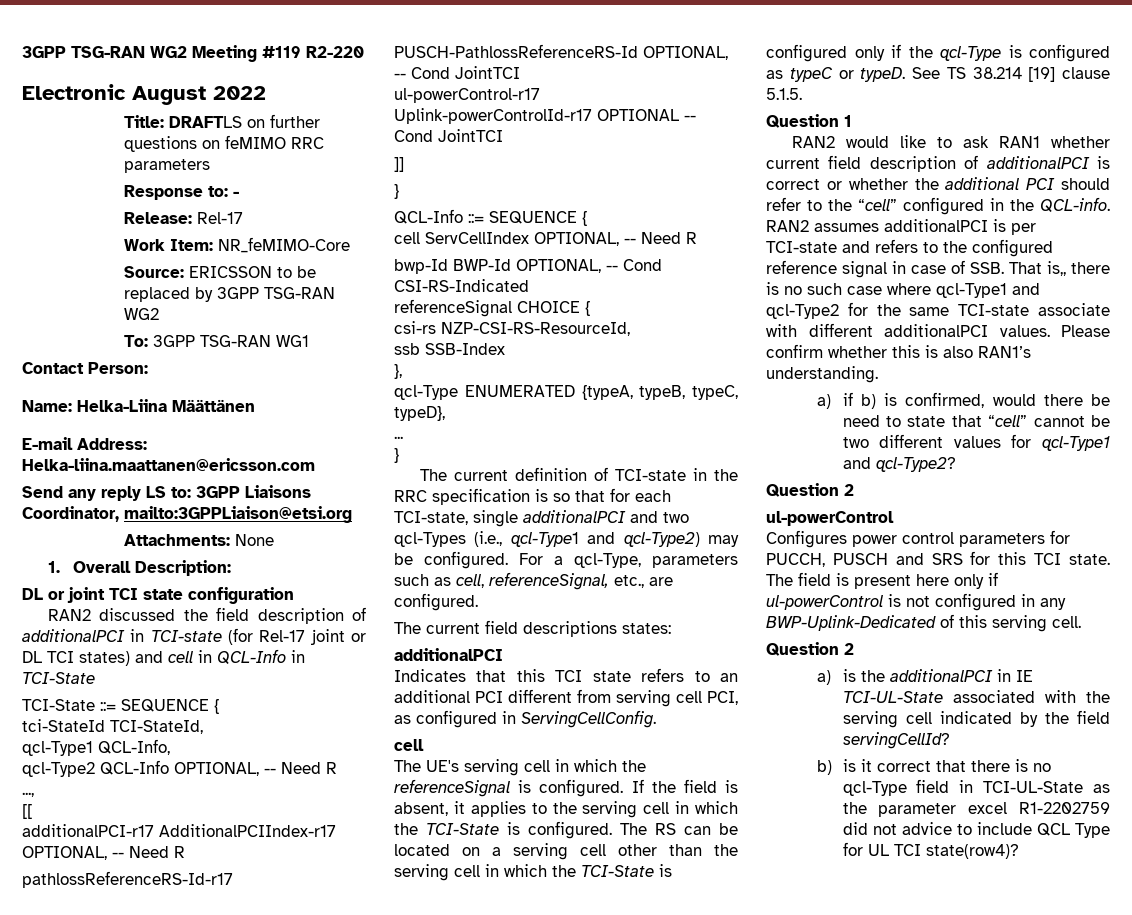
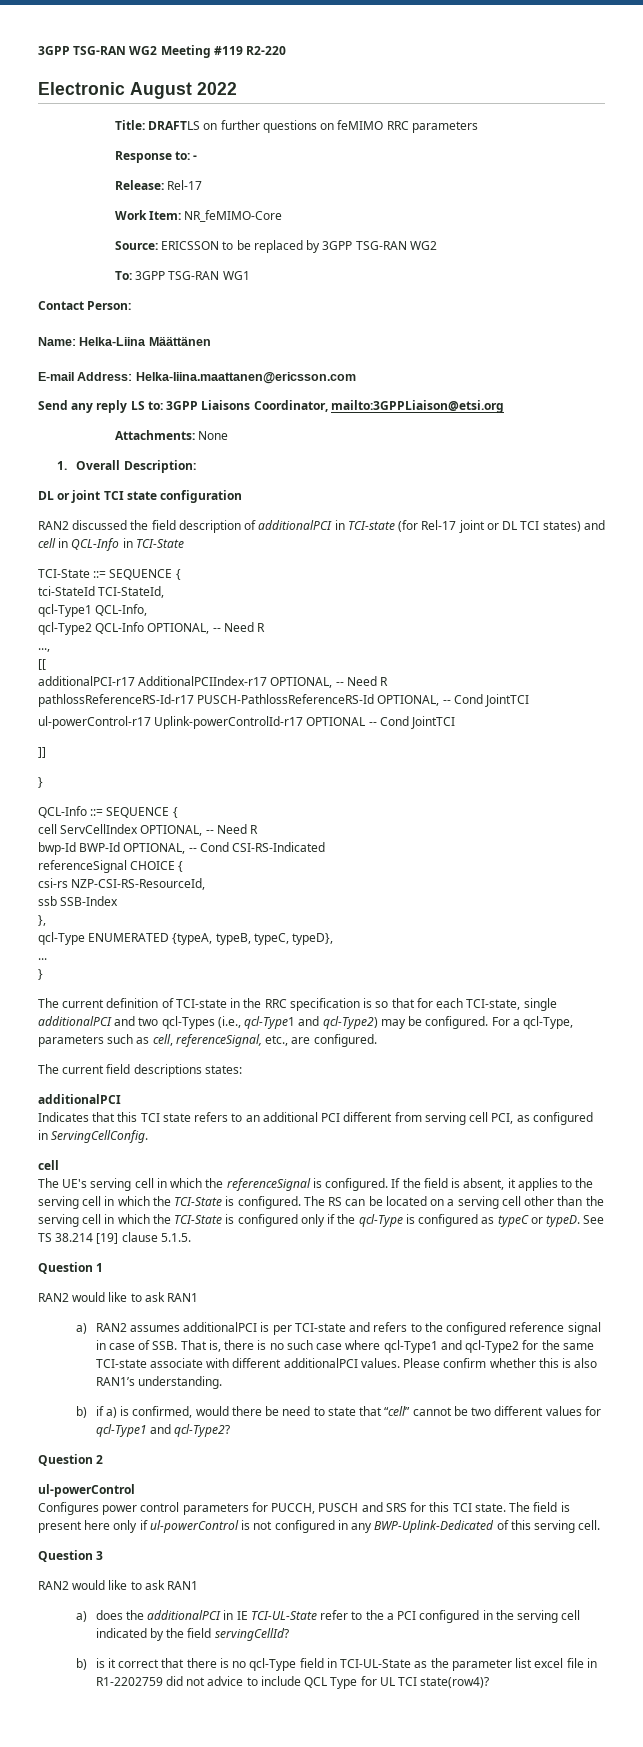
  Question 1
- RAN2 would like to ask RAN1 whether current field description of additionalPCI is correct or whether the additional PCI should refer to the “cell” configured in the QCL-info. RAN2 assumes additionalPCI is per TCI-state and refers to the configured reference signal in case of SSB. That is,, there is no such case where qcl-Type1 and qcl-Type2 for the same TCI-state associate with different additionalPCI values.
+ RAN2 would like to ask RAN1
+ a) RAN2 assumes additionalPCI is per TCI-state and refers to the configured reference signal in case of SSB. That is, there is no such case where qcl-Type1 and qcl-Type2 for the same TCI-state associate with different additionalPCI values.
- a) if b) is confirmed, would there be need to state that “cell” cannot be two different values for qcl-Type1 and qcl-Type2?
+ b) if a) is confirmed, would there be need to state that “cell” cannot be two different values for qcl-Type1 and qcl-Type2?
  The field is present here only if ul-powerControl is not configured in any BWP-Uplink-Dedicated of this serving cell.
- Question 2
- a) is the additionalPCI in IE TCI-UL-State associated with the serving cell indicated by the field servingCellId?
+ Question 3
+ RAN2 would like to ask RAN1
+ a) does the additionalPCI in IE TCI-UL-State refer to the a PCI configured in the serving cell indicated by the field servingCellId?
- b) is it correct that there is no qcl-Type field in TCI-UL-State as the parameter excel R1-2202759 did not advice to include QCL Type for UL TCI state(row4)?
+ b) is it correct that there is no qcl-Type field in TCI-UL-State as the parameter list excel file in R1-2202759 did not advice to include QCL Type for UL TCI state(row4)?

